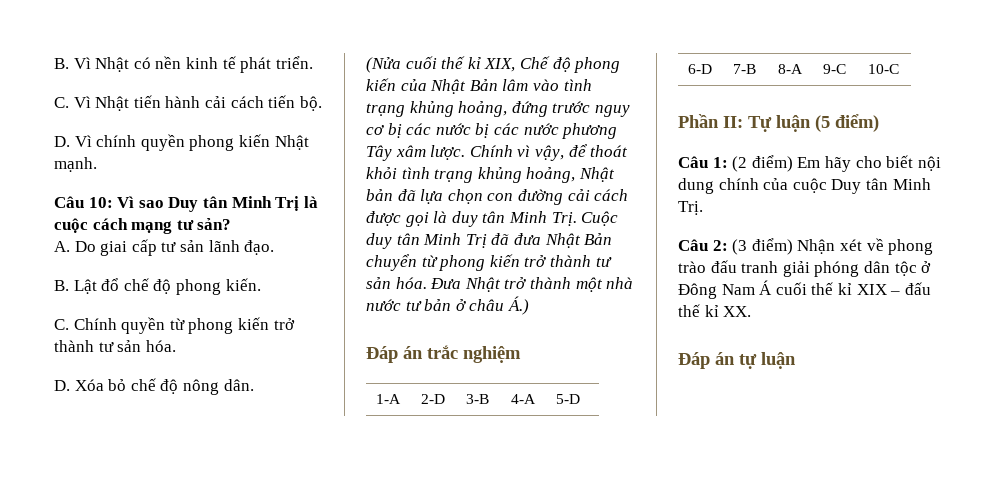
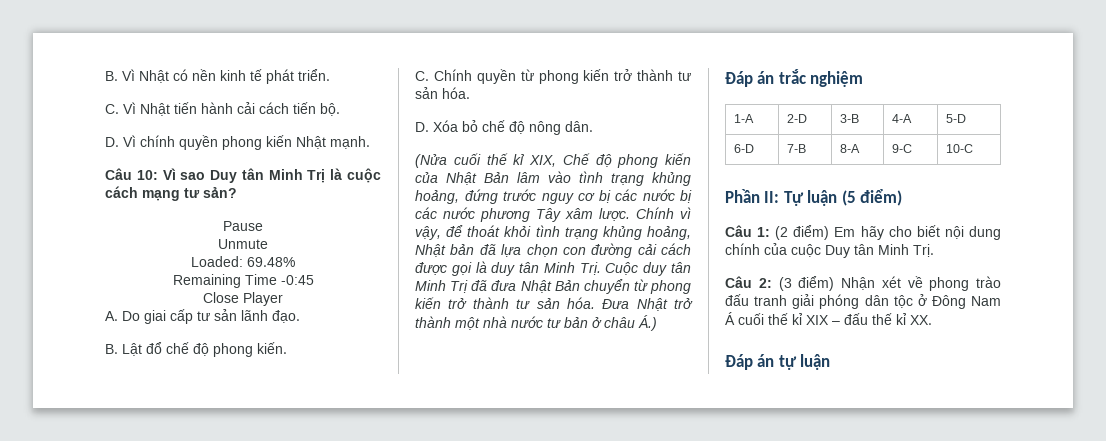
+ Pause
+ Unmute
+ Loaded: 69.48%
+ Remaining Time -0:45
+ Close Player

